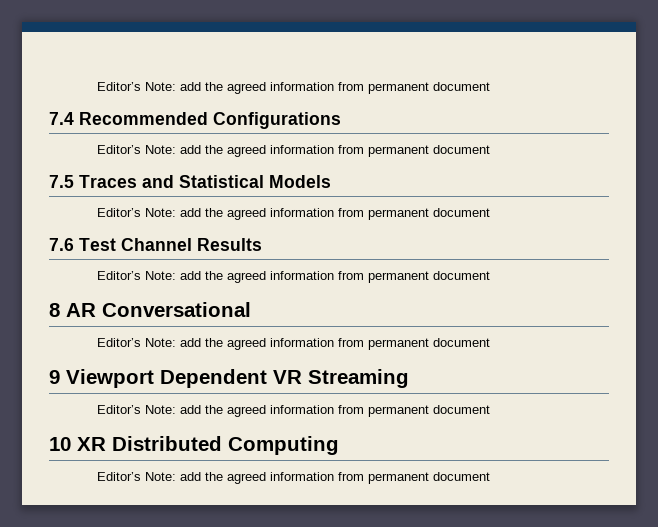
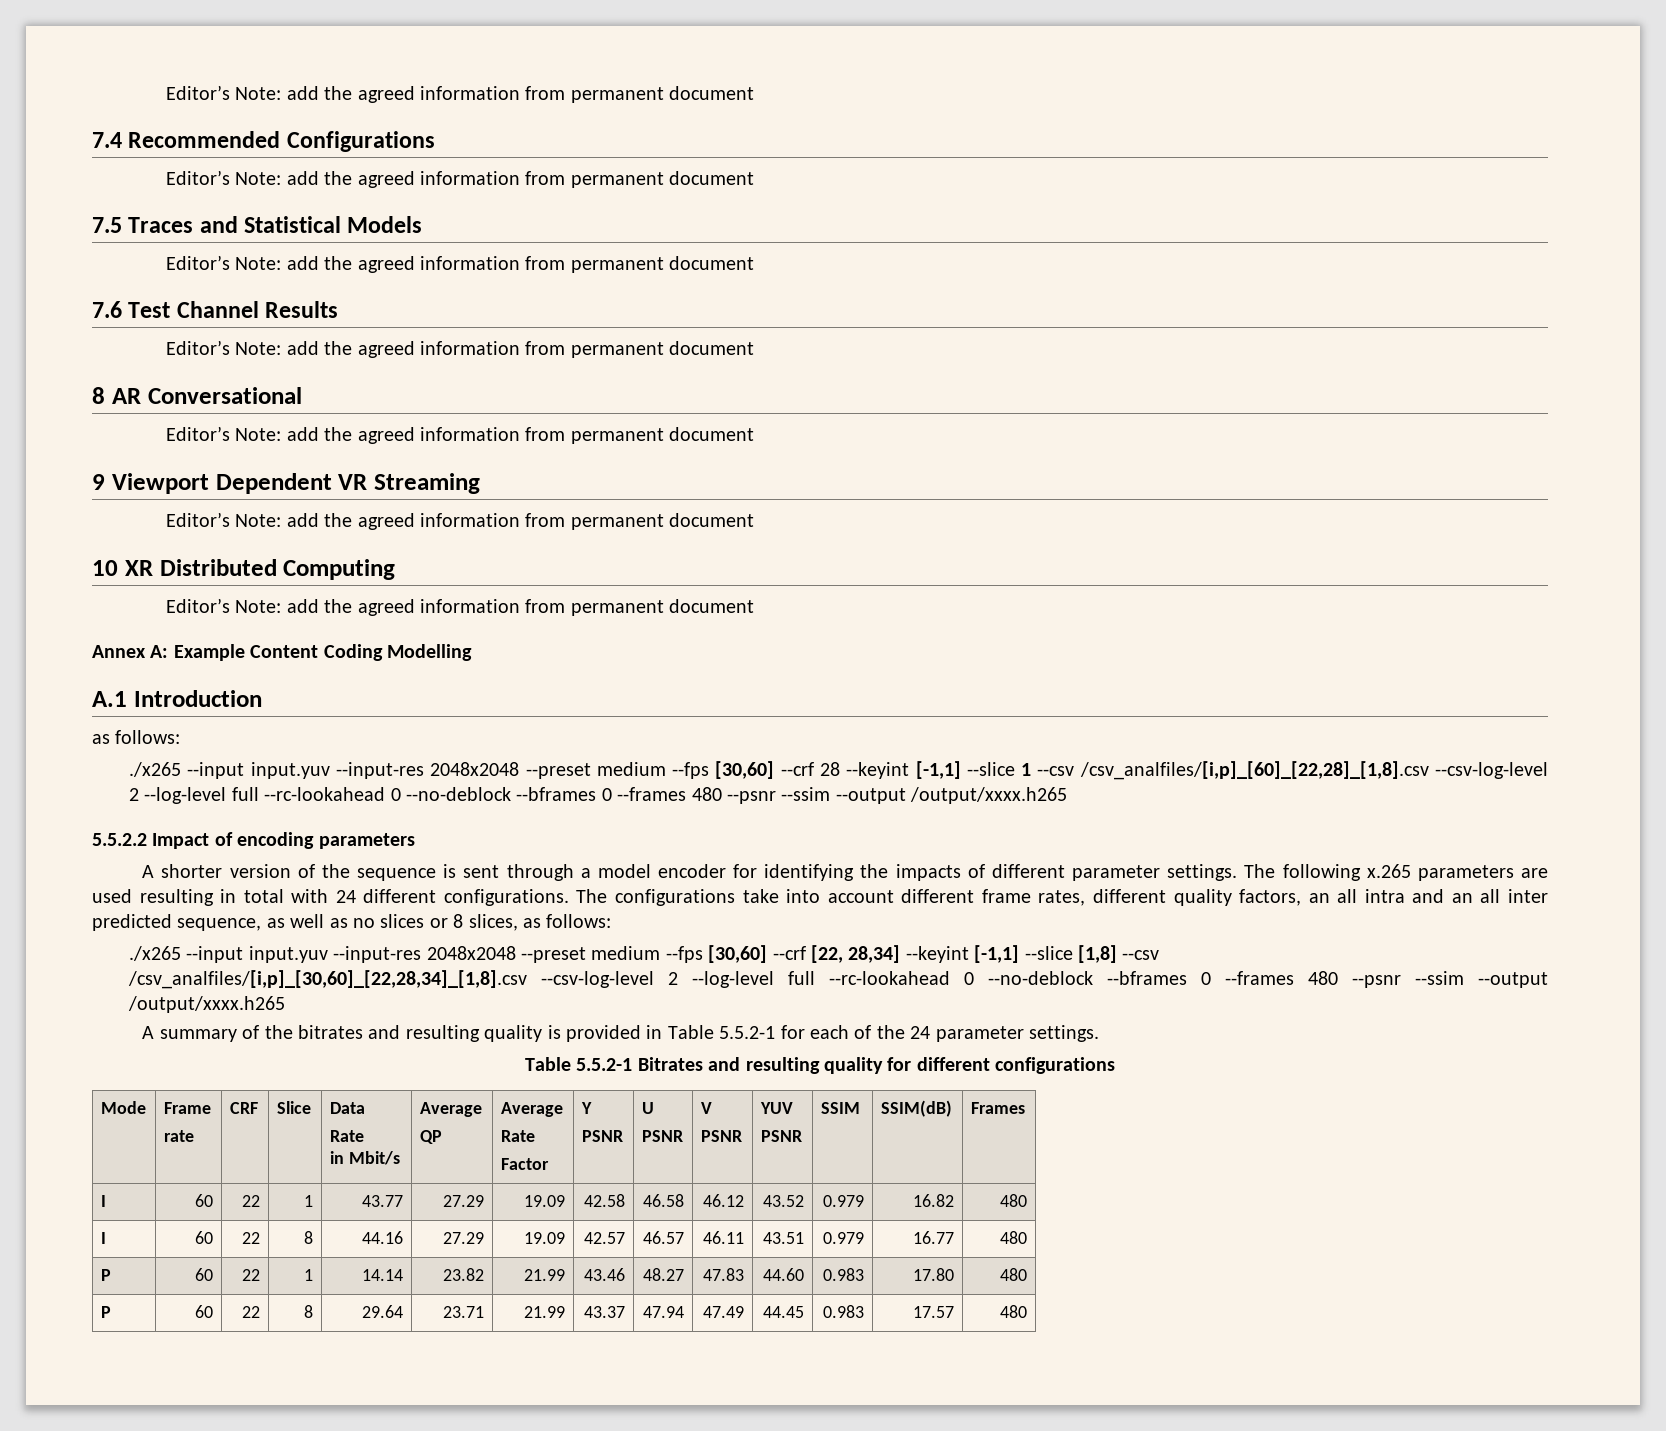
+ Annex A: Example Content Coding Modelling
+ A.1 Introduction
+ as follows:
+ ./x265 --input input.yuv --input-res 2048x2048 --preset medium --fps [30,60] --crf 28 --keyint [-1,1] --slice 1 --csv /csv_analfiles/[i,p]_[60]_[22,28]_[1,8].csv --csv-log-level 2 --log-level full --rc-lookahead 0 --no-deblock --bframes 0 --frames 480 --psnr --ssim --output /output/xxxx.h265
+ 5.5.2.2 Impact of encoding parameters
+ A shorter version of the sequence is sent through a model encoder for identifying the impacts of different parameter settings. The following x.265 parameters are used resulting in total with 24 different configurations. The configurations take into account different frame rates, different quality factors, an all intra and an all inter predicted sequence, as well as no slices or 8 slices, as follows:
+ ./x265 --input input.yuv --input-res 2048x2048 --preset medium --fps [30,60] --crf [22, 28,34] --keyint [-1,1] --slice [1,8] --csv /csv_analfiles/[i,p]_[30,60]_[22,28,34]_[1,8].csv --csv-log-level 2 --log-level full --rc-lookahead 0 --no-deblock --bframes 0 --frames 480 --psnr --ssim --output /output/xxxx.h265
+ A summary of the bitrates and resulting quality is provided in Table 5.5.2-1 for each of the 24 parameter settings.
+ Table 5.5.2-1 Bitrates and resulting quality for different configurations
+ Mode | Frame
+ rate | CRF | Slice | Data
+ Rate
+ in Mbit/s | Average
+ QP | Average
+ Rate
+ Factor | Y
+ PSNR | U
+ PSNR | V
+ PSNR | YUV
+ PSNR | SSIM | SSIM(dB) | Frames
+ I | 60 | 22 | 1 | 43.77 | 27.29 | 19.09 | 42.58 | 46.58 | 46.12 | 43.52 | 0.979 | 16.82 | 480
+ I | 60 | 22 | 8 | 44.16 | 27.29 | 19.09 | 42.57 | 46.57 | 46.11 | 43.51 | 0.979 | 16.77 | 480
+ P | 60 | 22 | 1 | 14.14 | 23.82 | 21.99 | 43.46 | 48.27 | 47.83 | 44.60 | 0.983 | 17.80 | 480
+ P | 60 | 22 | 8 | 29.64 | 23.71 | 21.99 | 43.37 | 47.94 | 47.49 | 44.45 | 0.983 | 17.57 | 480

